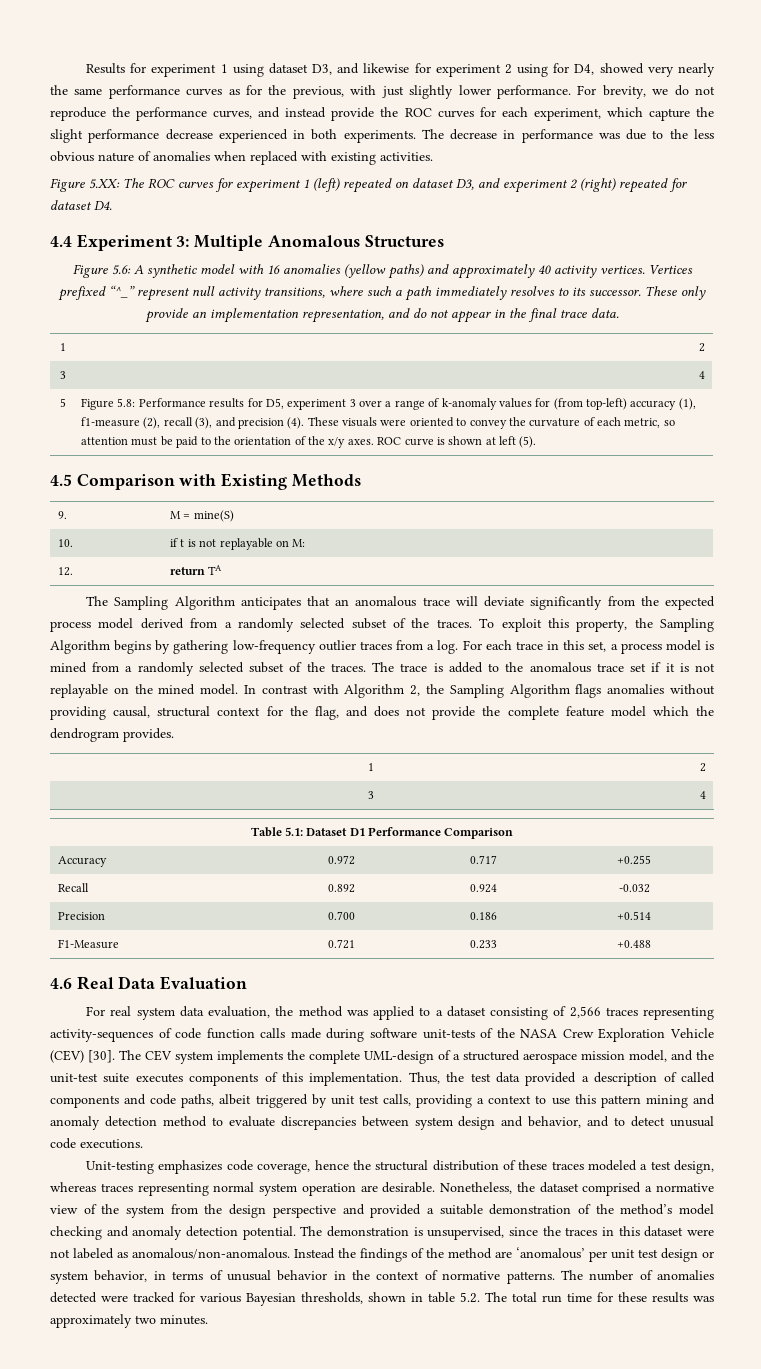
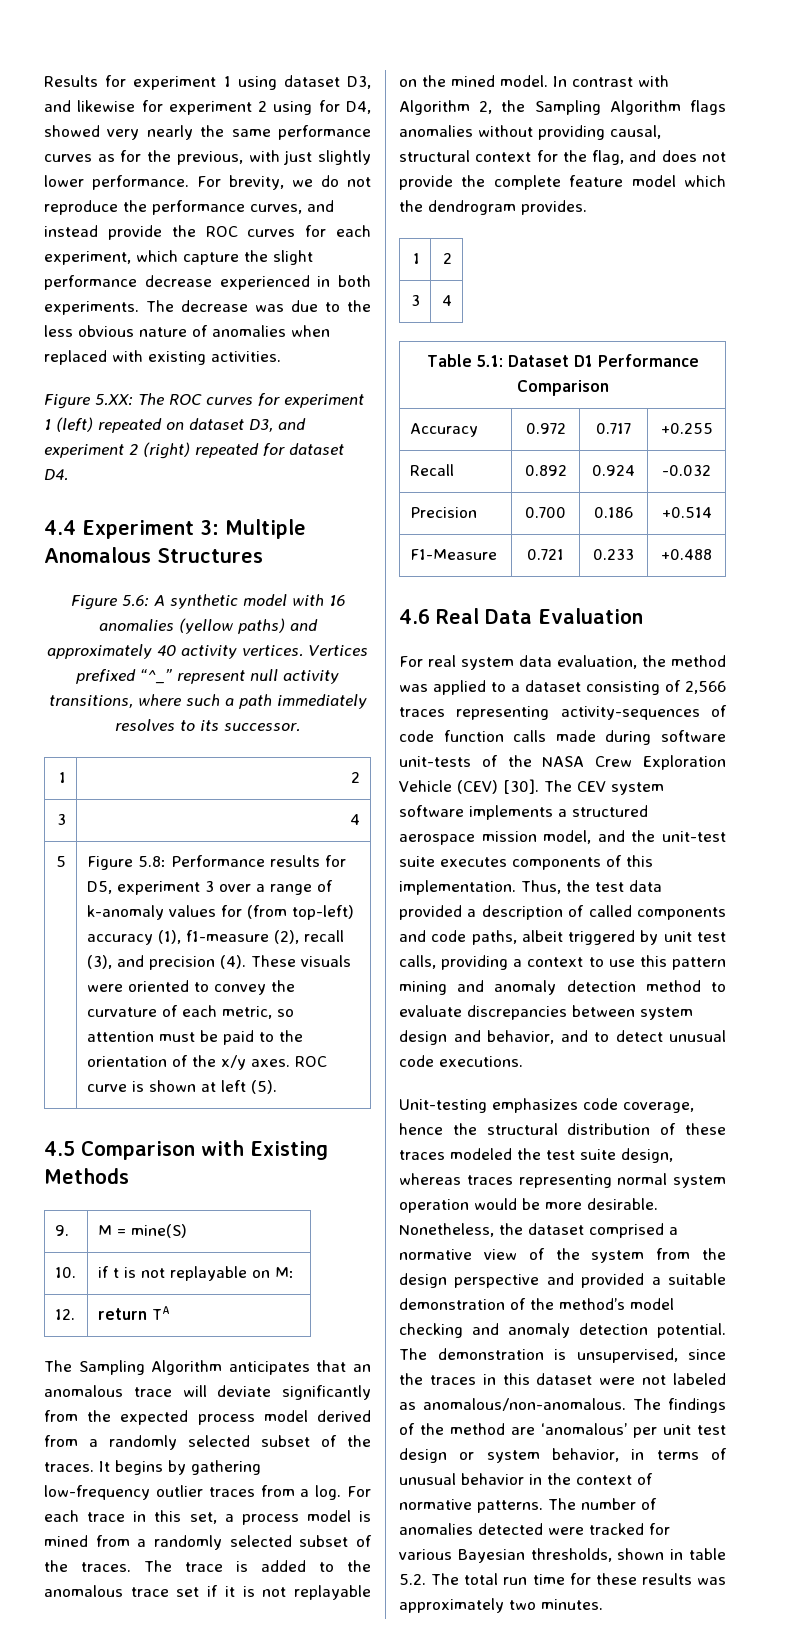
- The decrease in performance was due to the less obvious nature of anomalies when replaced with existing activities.
+ The decrease was due to the less obvious nature of anomalies when replaced with existing activities.
- These only provide an implementation representation, and do not appear in the final trace data.
- To exploit this property, the Sampling Algorithm begins by gathering low-frequency outlier traces from a log.
+ It begins by gathering low-frequency outlier traces from a log.
- The CEV system implements the complete UML-design of a structured aerospace mission model, and the unit-test suite executes components of this implementation.
+ The CEV system software implements a structured aerospace mission model, and the unit-test suite executes components of this implementation.
- Unit-testing emphasizes code coverage, hence the structural distribution of these traces modeled a test design, whereas traces representing normal system operation are desirable.
+ Unit-testing emphasizes code coverage, hence the structural distribution of these traces modeled the test suite design, whereas traces representing normal system operation would be more desirable.
- Instead the findings of the method are ‘anomalous’ per unit test design or system behavior, in terms of unusual behavior in the context of normative patterns.
+ The findings of the method are ‘anomalous’ per unit test design or system behavior, in terms of unusual behavior in the context of normative patterns.

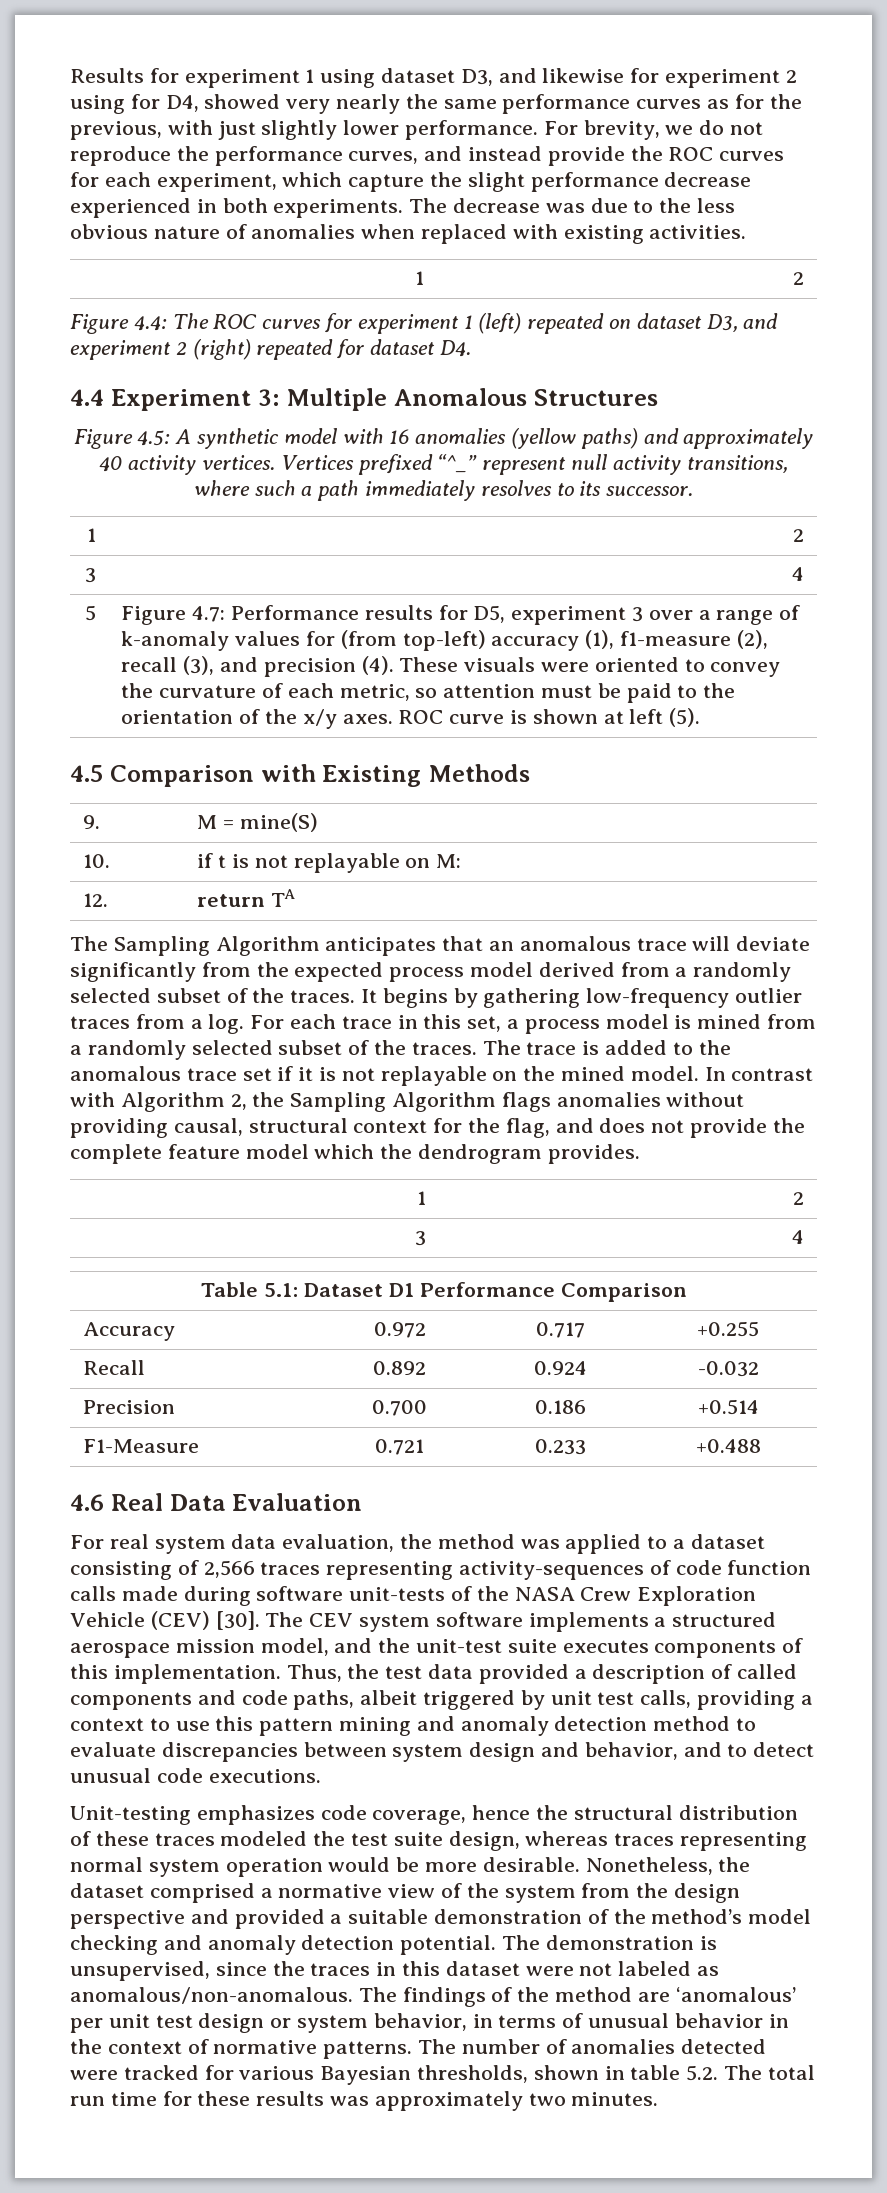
  The decrease was due to the less obvious nature of anomalies when replaced with existing activities.
- Figure 5.XX: The ROC curves for experiment 1 (left) repeated on dataset D3, and experiment 2 (right) repeated for dataset D4.
+ 1 | 2
+ Figure 4.4: The ROC curves for experiment 1 (left) repeated on dataset D3, and experiment 2 (right) repeated for dataset D4.
- Figure 5.6: A synthetic model with 16 anomalies (yellow paths) and approximately 40 activity vertices.
+ Figure 4.5: A synthetic model with 16 anomalies (yellow paths) and approximately 40 activity vertices.
- Figure 5.8: Performance results for D5, experiment 3 over a range of k-anomaly values for (from top-left) accuracy (1), f1-measure (2), recall (3), and precision (4).
+ Figure 4.7: Performance results for D5, experiment 3 over a range of k-anomaly values for (from top-left) accuracy (1), f1-measure (2), recall (3), and precision (4).

